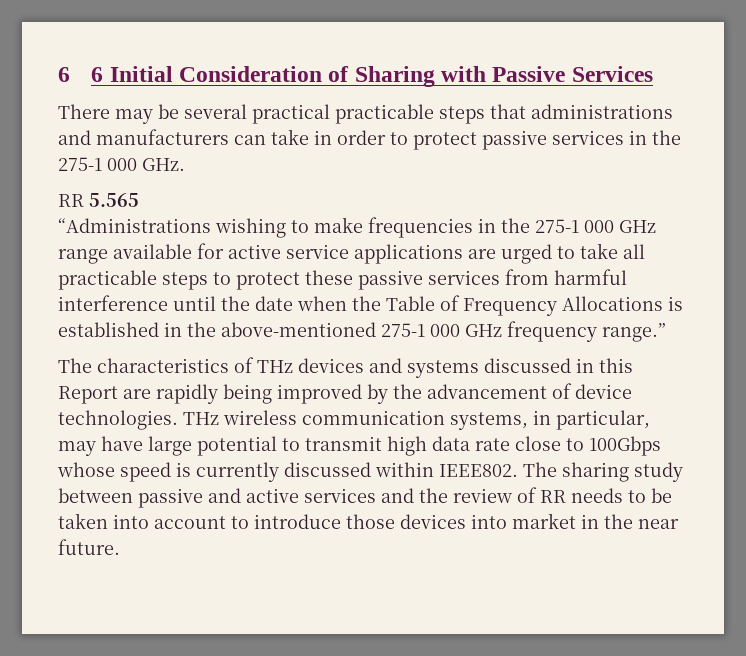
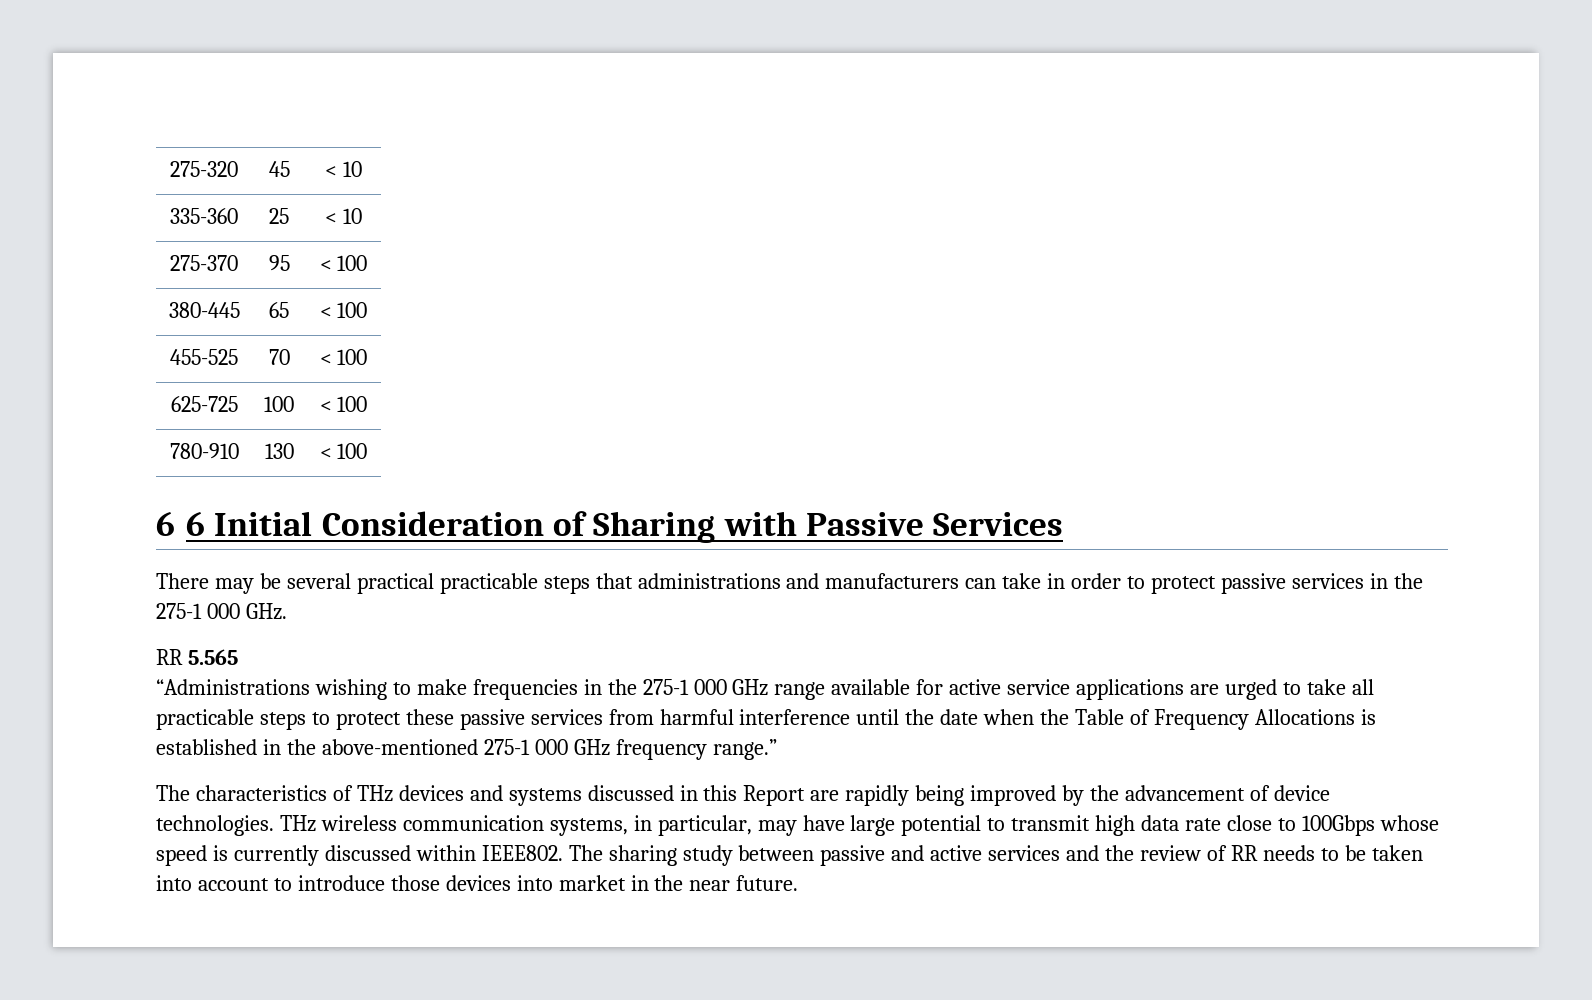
+ 275-320 | 45 | < 10
+ 335-360 | 25 | < 10
+ 275-370 | 95 | < 100
+ 380-445 | 65 | < 100
+ 455-525 | 70 | < 100
+ 625-725 | 100 | < 100
+ 780-910 | 130 | < 100

